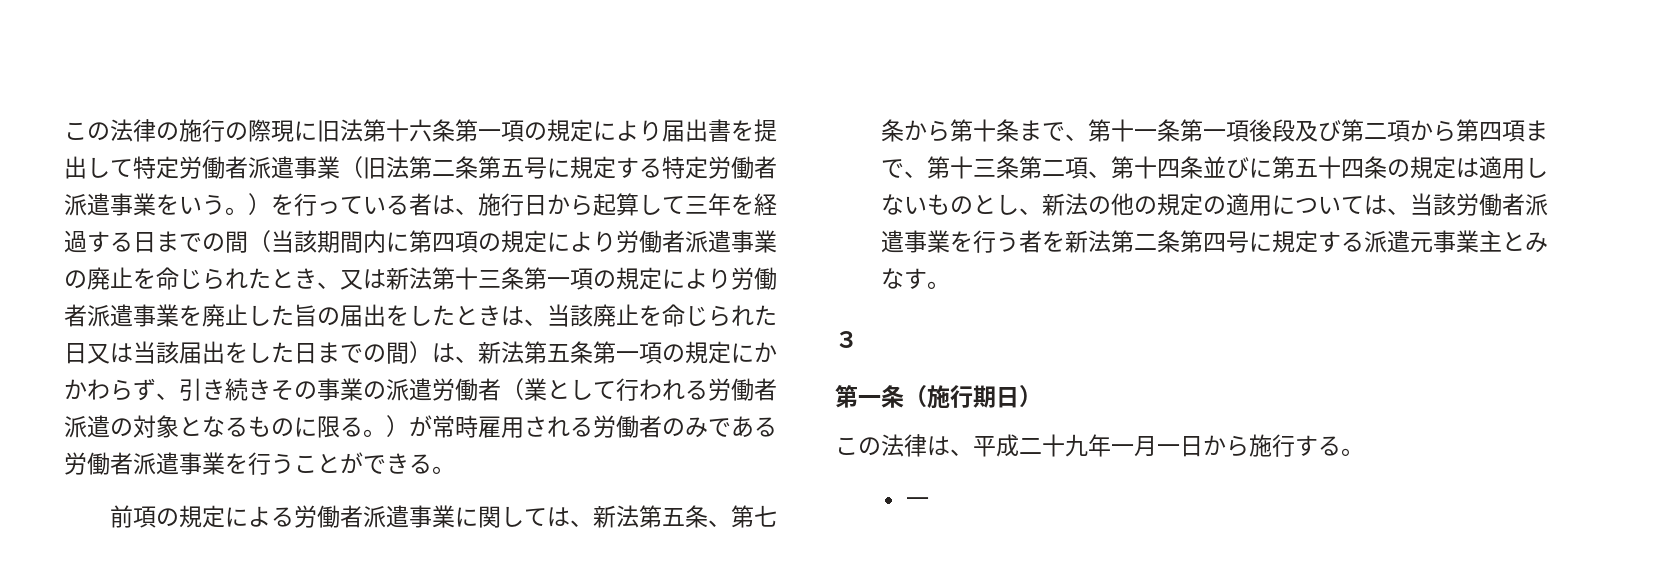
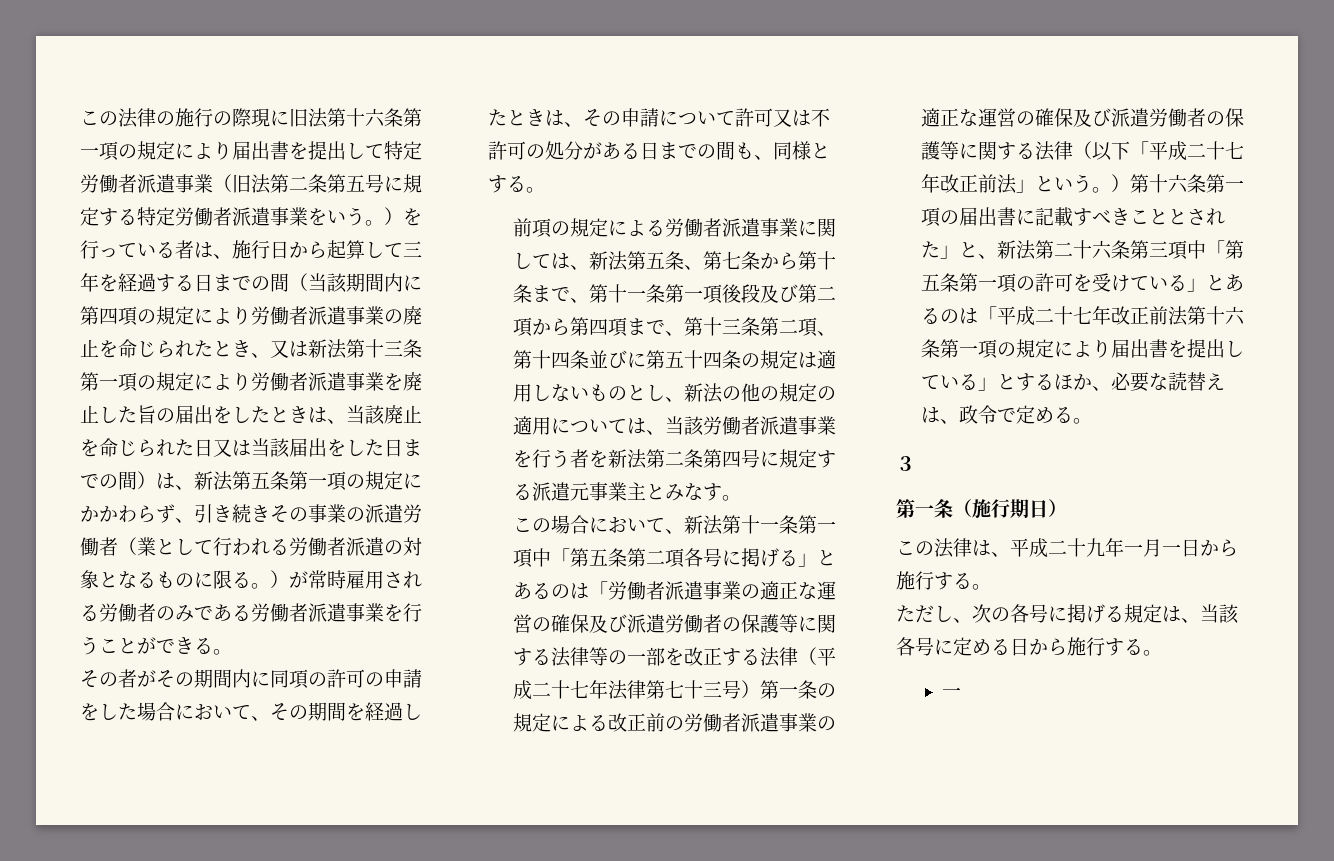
+ その者がその期間内に同項の許可の申請をした場合において、その期間を経過したときは、その申請について許可又は不許可の処分がある日までの間も、同様とする。
+ この場合において、新法第十一条第一項中「第五条第二項各号に掲げる」とあるのは「労働者派遣事業の適正な運営の確保及び派遣労働者の保護等に関する法律等の一部を改正する法律（平成二十七年法律第七十三号）第一条の規定による改正前の労働者派遣事業の適正な運営の確保及び派遣労働者の保護等に関する法律（以下「平成二十七年改正前法」という。）第十六条第一項の届出書に記載すべきこととされた」と、新法第二十六条第三項中「第五条第一項の許可を受けている」とあるのは「平成二十七年改正前法第十六条第一項の規定により届出書を提出している」とするほか、必要な読替えは、政令で定める。
+ ただし、次の各号に掲げる規定は、当該各号に定める日から施行する。

